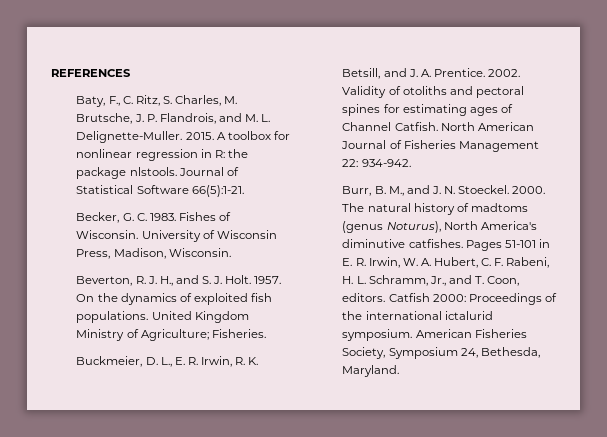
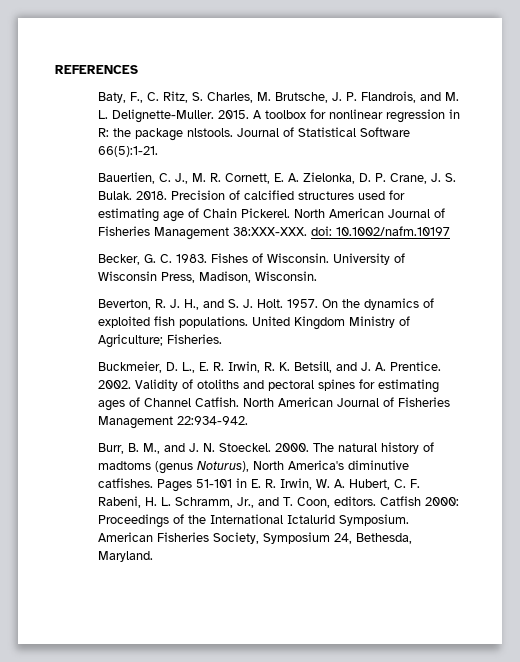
+ Bauerlien, C. J., M. R. Cornett, E. A. Zielonka, D. P. Crane, J. S. Bulak. 2018. Precision of calcified structures used for estimating age of Chain Pickerel. North American Journal of Fisheries Management 38:XXX-XXX. doi: 10.1002/nafm.10197
- North American Journal of Fisheries Management 22: 934-942.
+ North American Journal of Fisheries Management 22:934-942.
- Catfish 2000: Proceedings of the international ictalurid symposium.
+ Catfish 2000: Proceedings of the International Ictalurid Symposium.

